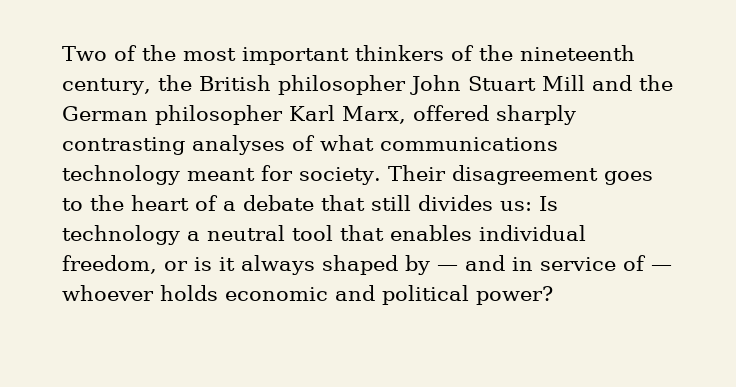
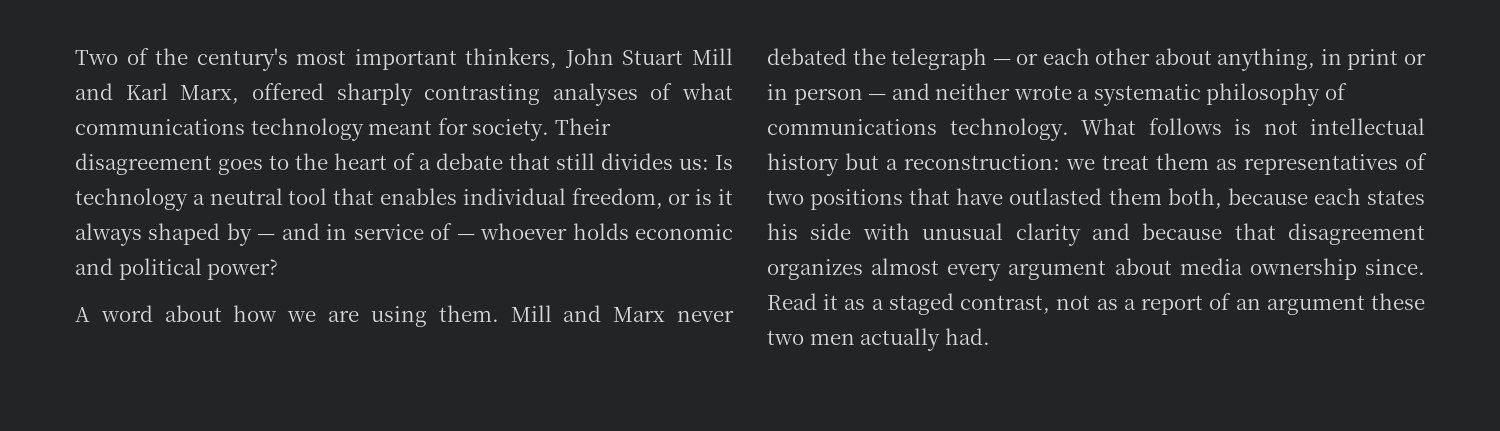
- Two of the most important thinkers of the nineteenth century, the British philosopher John Stuart Mill and the German philosopher Karl Marx, offered sharply contrasting analyses of what communications technology meant for society.
+ Two of the century's most important thinkers, John Stuart Mill and Karl Marx, offered sharply contrasting analyses of what communications technology meant for society.
+ A word about how we are using them. Mill and Marx never debated the telegraph — or each other about anything, in print or in person — and neither wrote a systematic philosophy of communications technology. What follows is not intellectual history but a reconstruction: we treat them as representatives of two positions that have outlasted them both, because each states his side with unusual clarity and because that disagreement organizes almost every argument about media ownership since. Read it as a staged contrast, not as a report of an argument these two men actually had.

